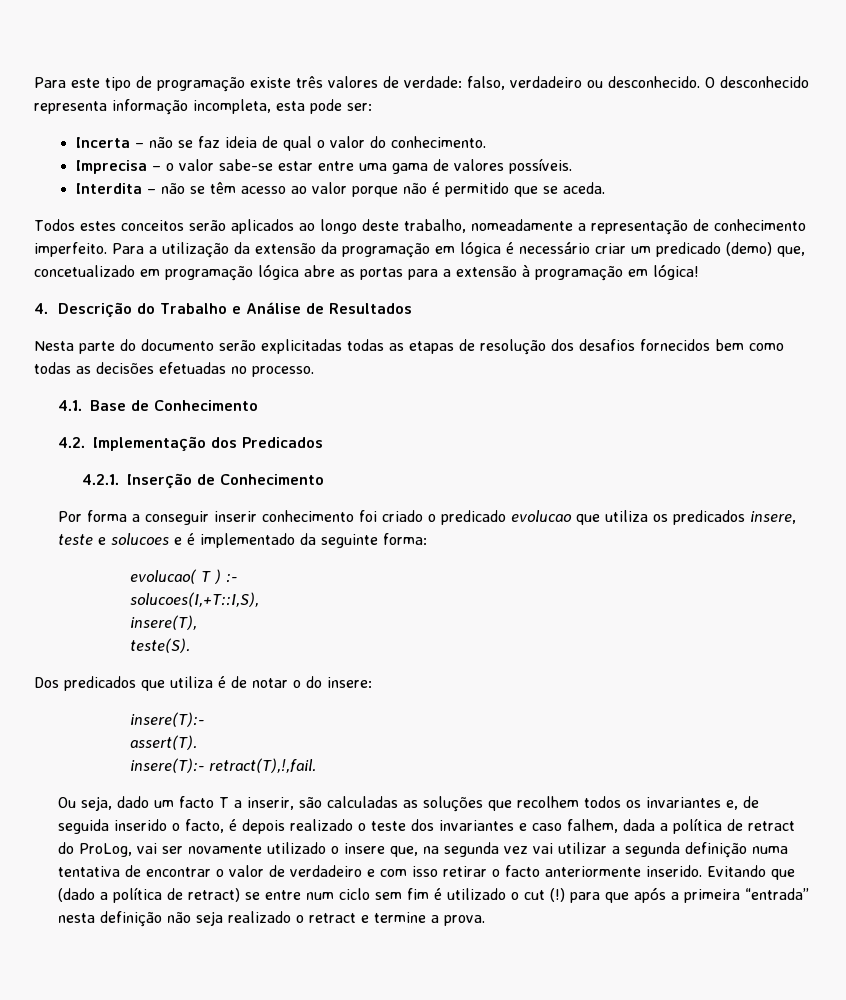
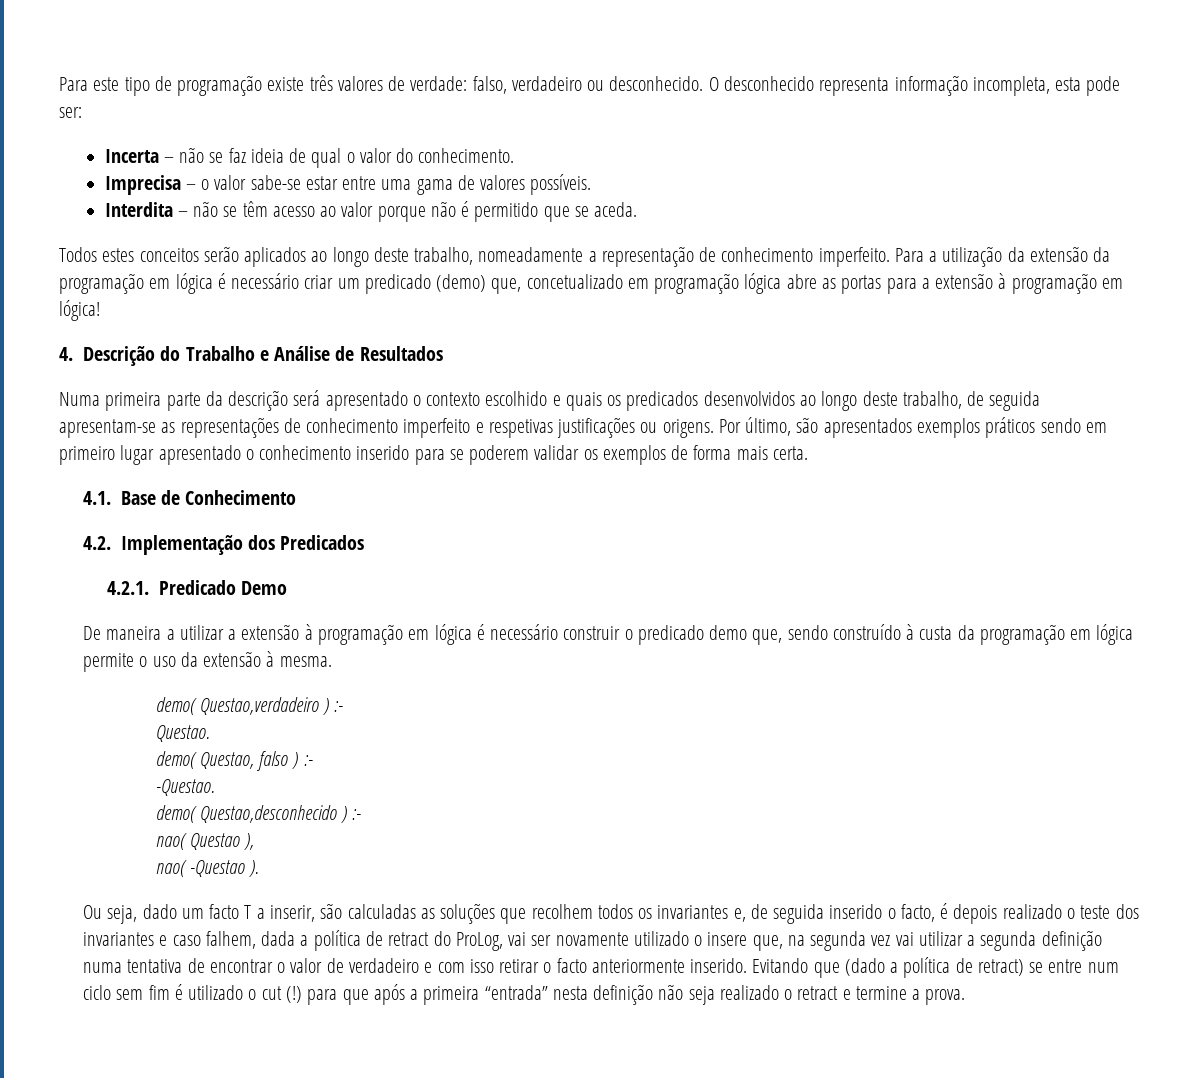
- Nesta parte do documento serão explicitadas todas as etapas de resolução dos desafios fornecidos bem como todas as decisões efetuadas no processo.
+ Numa primeira parte da descrição será apresentado o contexto escolhido e quais os predicados desenvolvidos ao longo deste trabalho, de seguida apresentam-se as representações de conhecimento imperfeito e respetivas justificações ou origens. Por último, são apresentados exemplos práticos sendo em primeiro lugar apresentado o conhecimento inserido para se poderem validar os exemplos de forma mais certa.
- 4.2.1. Inserção de Conhecimento
- Por forma a conseguir inserir conhecimento foi criado o predicado evolucao que utiliza os predicados insere, teste e solucoes e é implementado da seguinte forma:
- evolucao( T ) :-
- solucoes(I,+T::I,S),
- insere(T),
- teste(S).
- Dos predicados que utiliza é de notar o do insere:
- insere(T):-
- assert(T).
- insere(T):- retract(T),!,fail.
+ 4.2.1. Predicado Demo
+ De maneira a utilizar a extensão à programação em lógica é necessário construir o predicado demo que, sendo construído à custa da programação em lógica permite o uso da extensão à mesma.
+ demo( Questao,verdadeiro ) :-
+ Questao.
+ demo( Questao, falso ) :-
+ -Questao.
+ demo( Questao,desconhecido ) :-
+ nao( Questao ),
+ nao( -Questao ).

